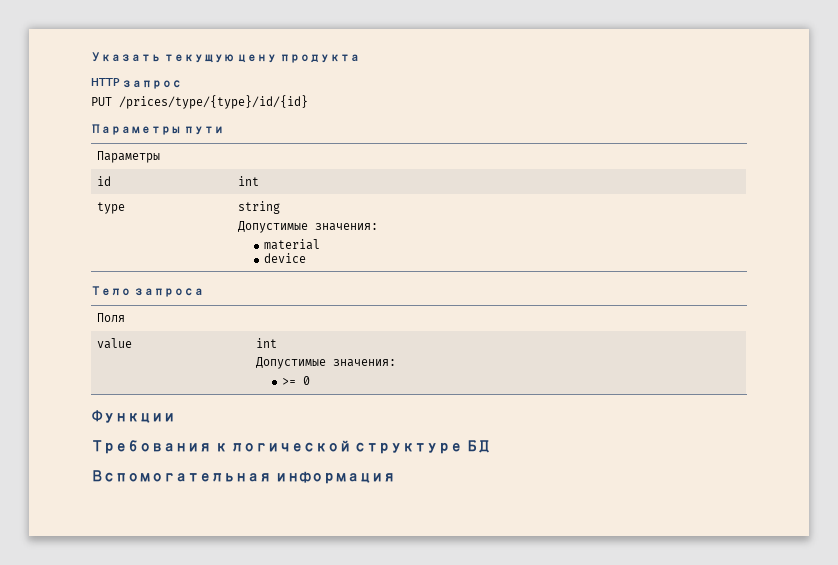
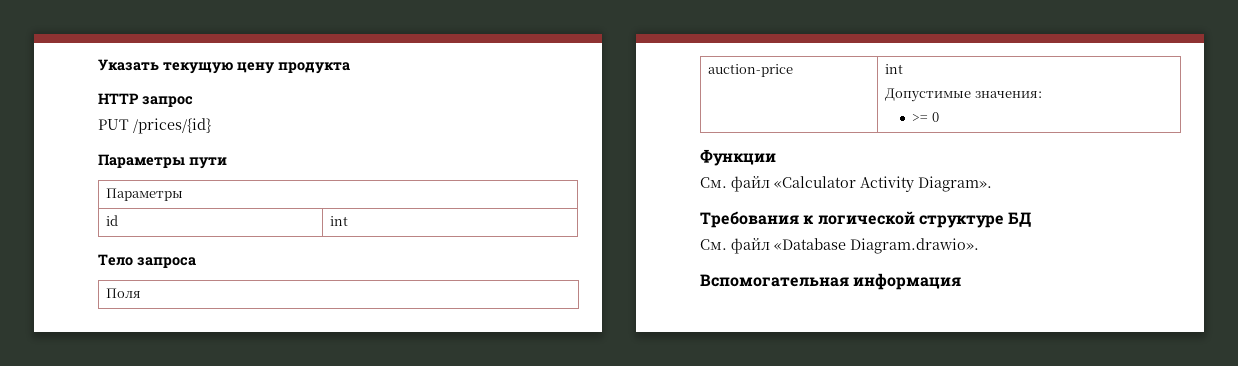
- PUT /prices/type/{type}/id/{id}
+ PUT /prices/{id}
- type | string
- Допустимые значения:
- material
- device
- value | int
+ auction-price | int
+ См. файл «Calculator Activity Diagram».
+ См. файл «Database Diagram.drawio».

